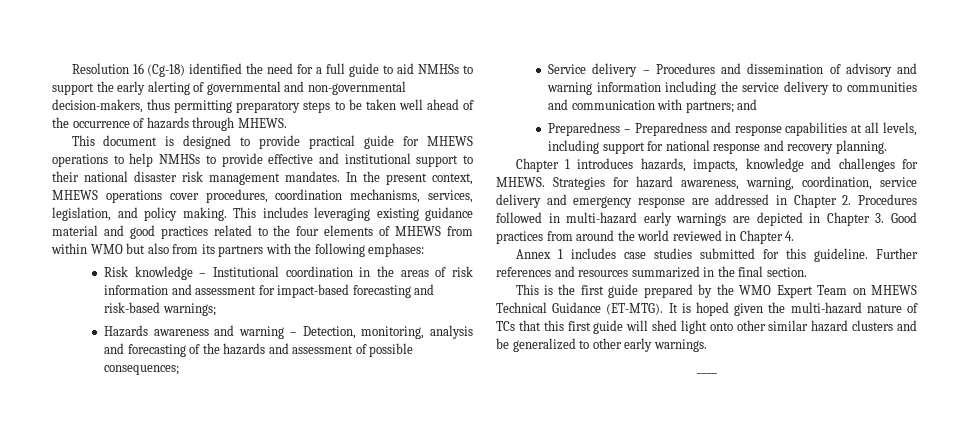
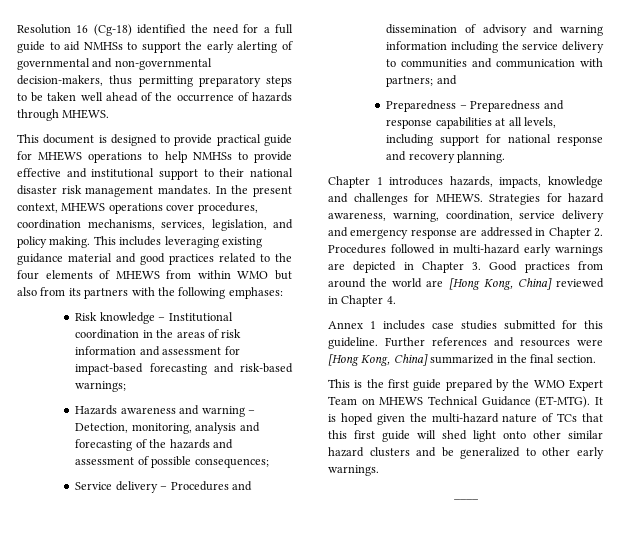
- Strategies for hazard awareness, warning, coordination, service delivery and emergency response are addressed in Chapter 2. Procedures followed in multi-hazard early warnings are depicted in Chapter 3. Good practices from around the world reviewed in Chapter 4.
+ Strategies for hazard awareness, warning, coordination, service delivery and emergency response are addressed in Chapter 2. Procedures followed in multi-hazard early warnings are depicted in Chapter 3. Good practices from around the world are [Hong Kong, China] reviewed in Chapter 4.
- Further references and resources summarized in the final section.
+ Further references and resources were [Hong Kong, China] summarized in the final section.

